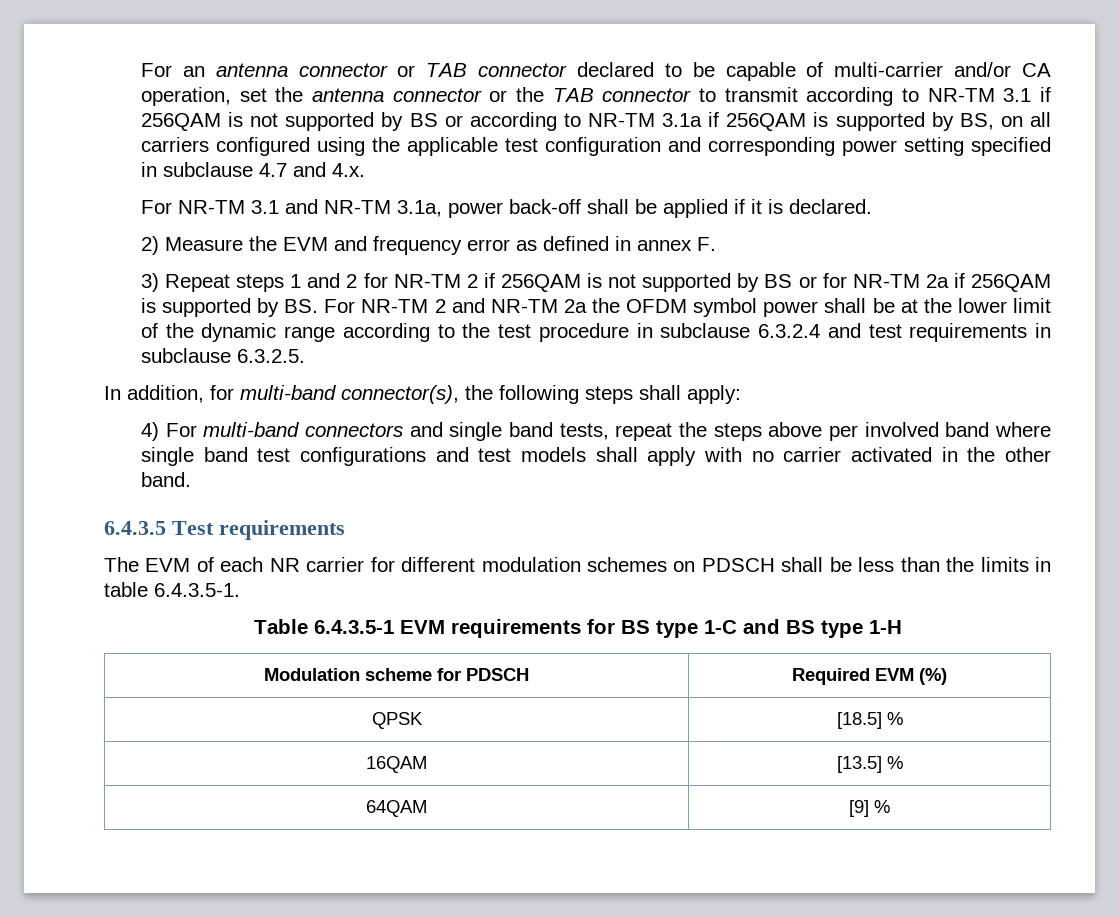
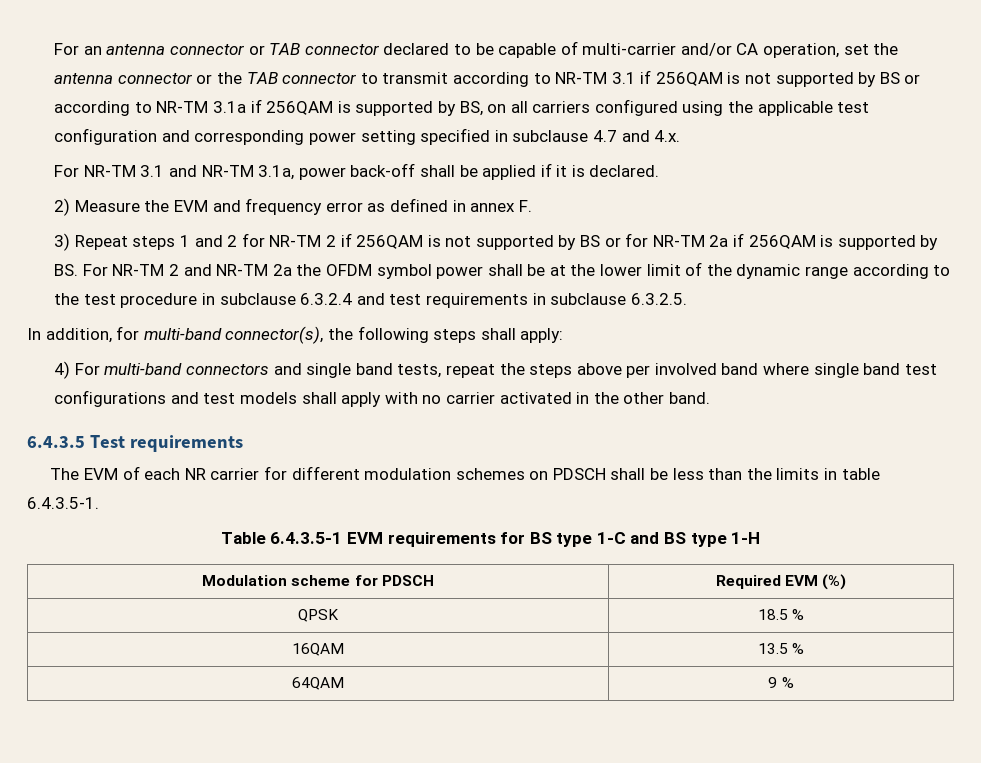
- QPSK | [18.5] %
+ QPSK | 18.5 %
- 16QAM | [13.5] %
+ 16QAM | 13.5 %
- 64QAM | [9] %
+ 64QAM | 9 %

